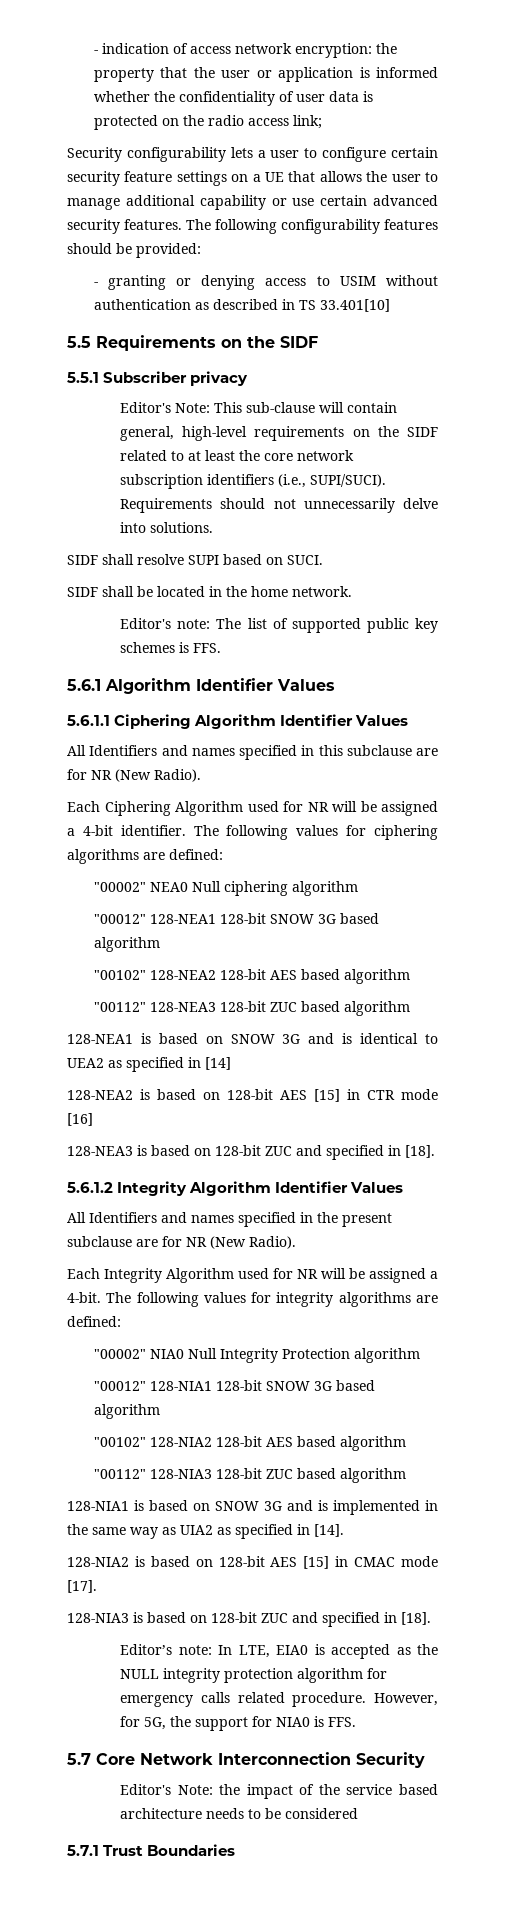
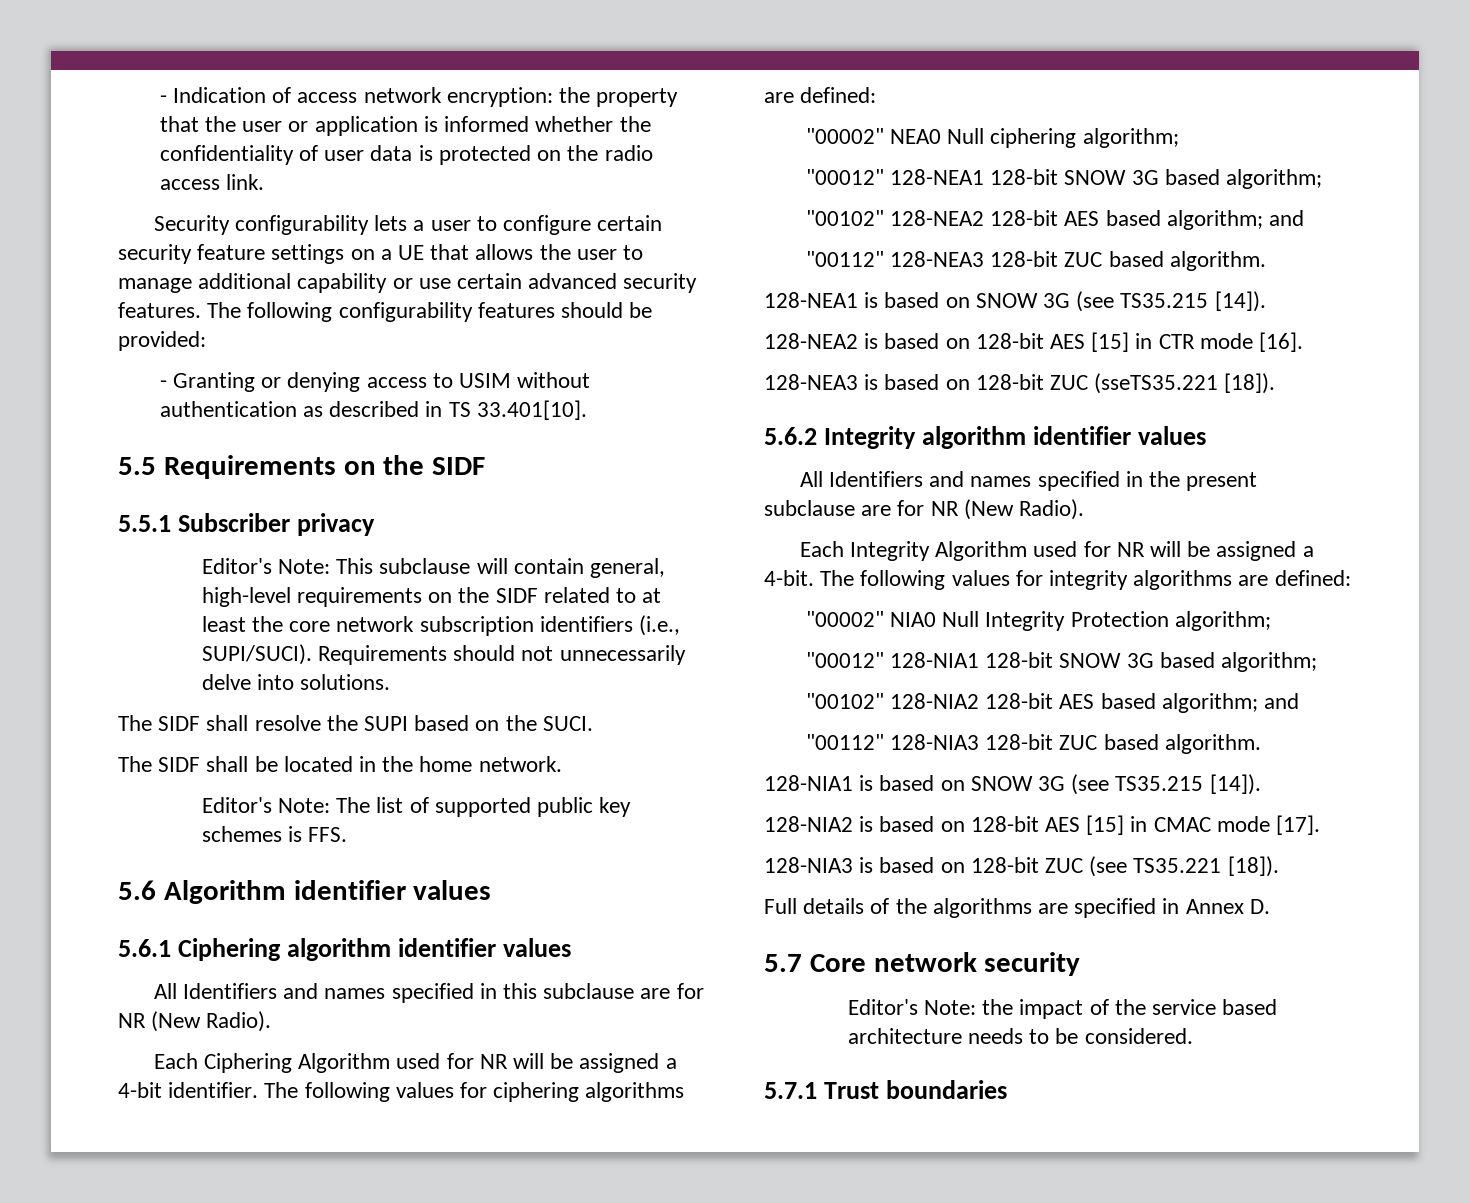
- - indication of access network encryption: the property that the user or application is informed whether the confidentiality of user data is protected on the radio access link;
+ - Indication of access network encryption: the property that the user or application is informed whether the confidentiality of user data is protected on the radio access link.
- - granting or denying access to USIM without authentication as described in TS 33.401[10]
+ - Granting or denying access to USIM without authentication as described in TS 33.401[10].
- Editor's Note: This sub-clause will contain general, high-level requirements on the SIDF related to at least the core network subscription identifiers (i.e., SUPI/SUCI).
+ Editor's Note: This subclause will contain general, high-level requirements on the SIDF related to at least the core network subscription identifiers (i.e., SUPI/SUCI).
- SIDF shall resolve SUPI based on SUCI.
+ The SIDF shall resolve the SUPI based on the SUCI.
- SIDF shall be located in the home network.
+ The SIDF shall be located in the home network.
- Editor's note: The list of supported public key schemes is FFS.
+ Editor's Note: The list of supported public key schemes is FFS.
- 5.6.1 Algorithm Identifier Values
- 5.6.1.1 Ciphering Algorithm Identifier Values
+ 5.6 Algorithm identifier values
+ 5.6.1 Ciphering algorithm identifier values
- "00002" NEA0 Null ciphering algorithm
+ "00002" NEA0 Null ciphering algorithm;
- "00012" 128-NEA1 128-bit SNOW 3G based algorithm
+ "00012" 128-NEA1 128-bit SNOW 3G based algorithm;
- "00102" 128-NEA2 128-bit AES based algorithm
+ "00102" 128-NEA2 128-bit AES based algorithm; and
- "00112" 128-NEA3 128-bit ZUC based algorithm
+ "00112" 128-NEA3 128-bit ZUC based algorithm.
- 128-NEA1 is based on SNOW 3G and is identical to UEA2 as specified in [14]
+ 128-NEA1 is based on SNOW 3G (see TS35.215 [14]).
- 128-NEA2 is based on 128-bit AES [15] in CTR mode [16]
+ 128-NEA2 is based on 128-bit AES [15] in CTR mode [16].
- 128-NEA3 is based on 128-bit ZUC and specified in [18].
- 5.6.1.2 Integrity Algorithm Identifier Values
+ 128-NEA3 is based on 128-bit ZUC (sseTS35.221 [18]).
+ 5.6.2 Integrity algorithm identifier values
- "00002" NIA0 Null Integrity Protection algorithm
+ "00002" NIA0 Null Integrity Protection algorithm;
- "00012" 128-NIA1 128-bit SNOW 3G based algorithm
+ "00012" 128-NIA1 128-bit SNOW 3G based algorithm;
- "00102" 128-NIA2 128-bit AES based algorithm
+ "00102" 128-NIA2 128-bit AES based algorithm; and
- "00112" 128-NIA3 128-bit ZUC based algorithm
+ "00112" 128-NIA3 128-bit ZUC based algorithm.
- 128-NIA1 is based on SNOW 3G and is implemented in the same way as UIA2 as specified in [14].
+ 128-NIA1 is based on SNOW 3G (see TS35.215 [14]).
- 128-NIA3 is based on 128-bit ZUC and specified in [18].
- Editor’s note: In LTE, EIA0 is accepted as the NULL integrity protection algorithm for emergency calls related procedure. However, for 5G, the support for NIA0 is FFS.
+ 128-NIA3 is based on 128-bit ZUC (see TS35.221 [18]).
+ Full details of the algorithms are specified in Annex D.
- 5.7 Core Network Interconnection Security
+ 5.7 Core network security
- Editor's Note: the impact of the service based architecture needs to be considered
+ Editor's Note: the impact of the service based architecture needs to be considered.
- 5.7.1 Trust Boundaries
+ 5.7.1 Trust boundaries

